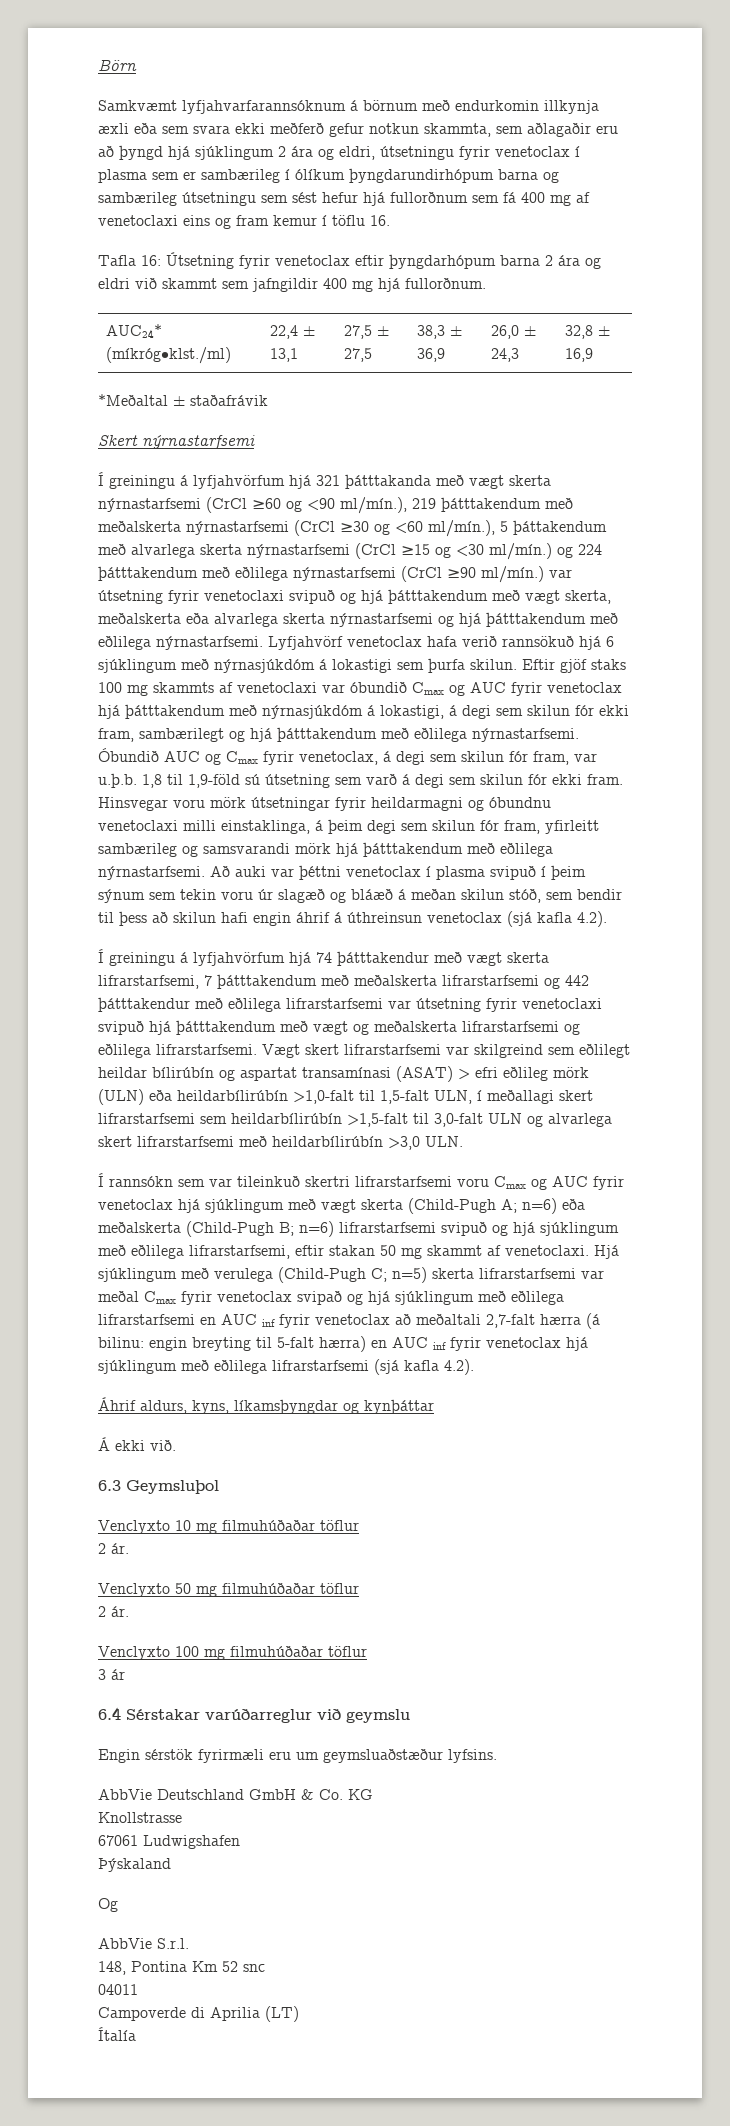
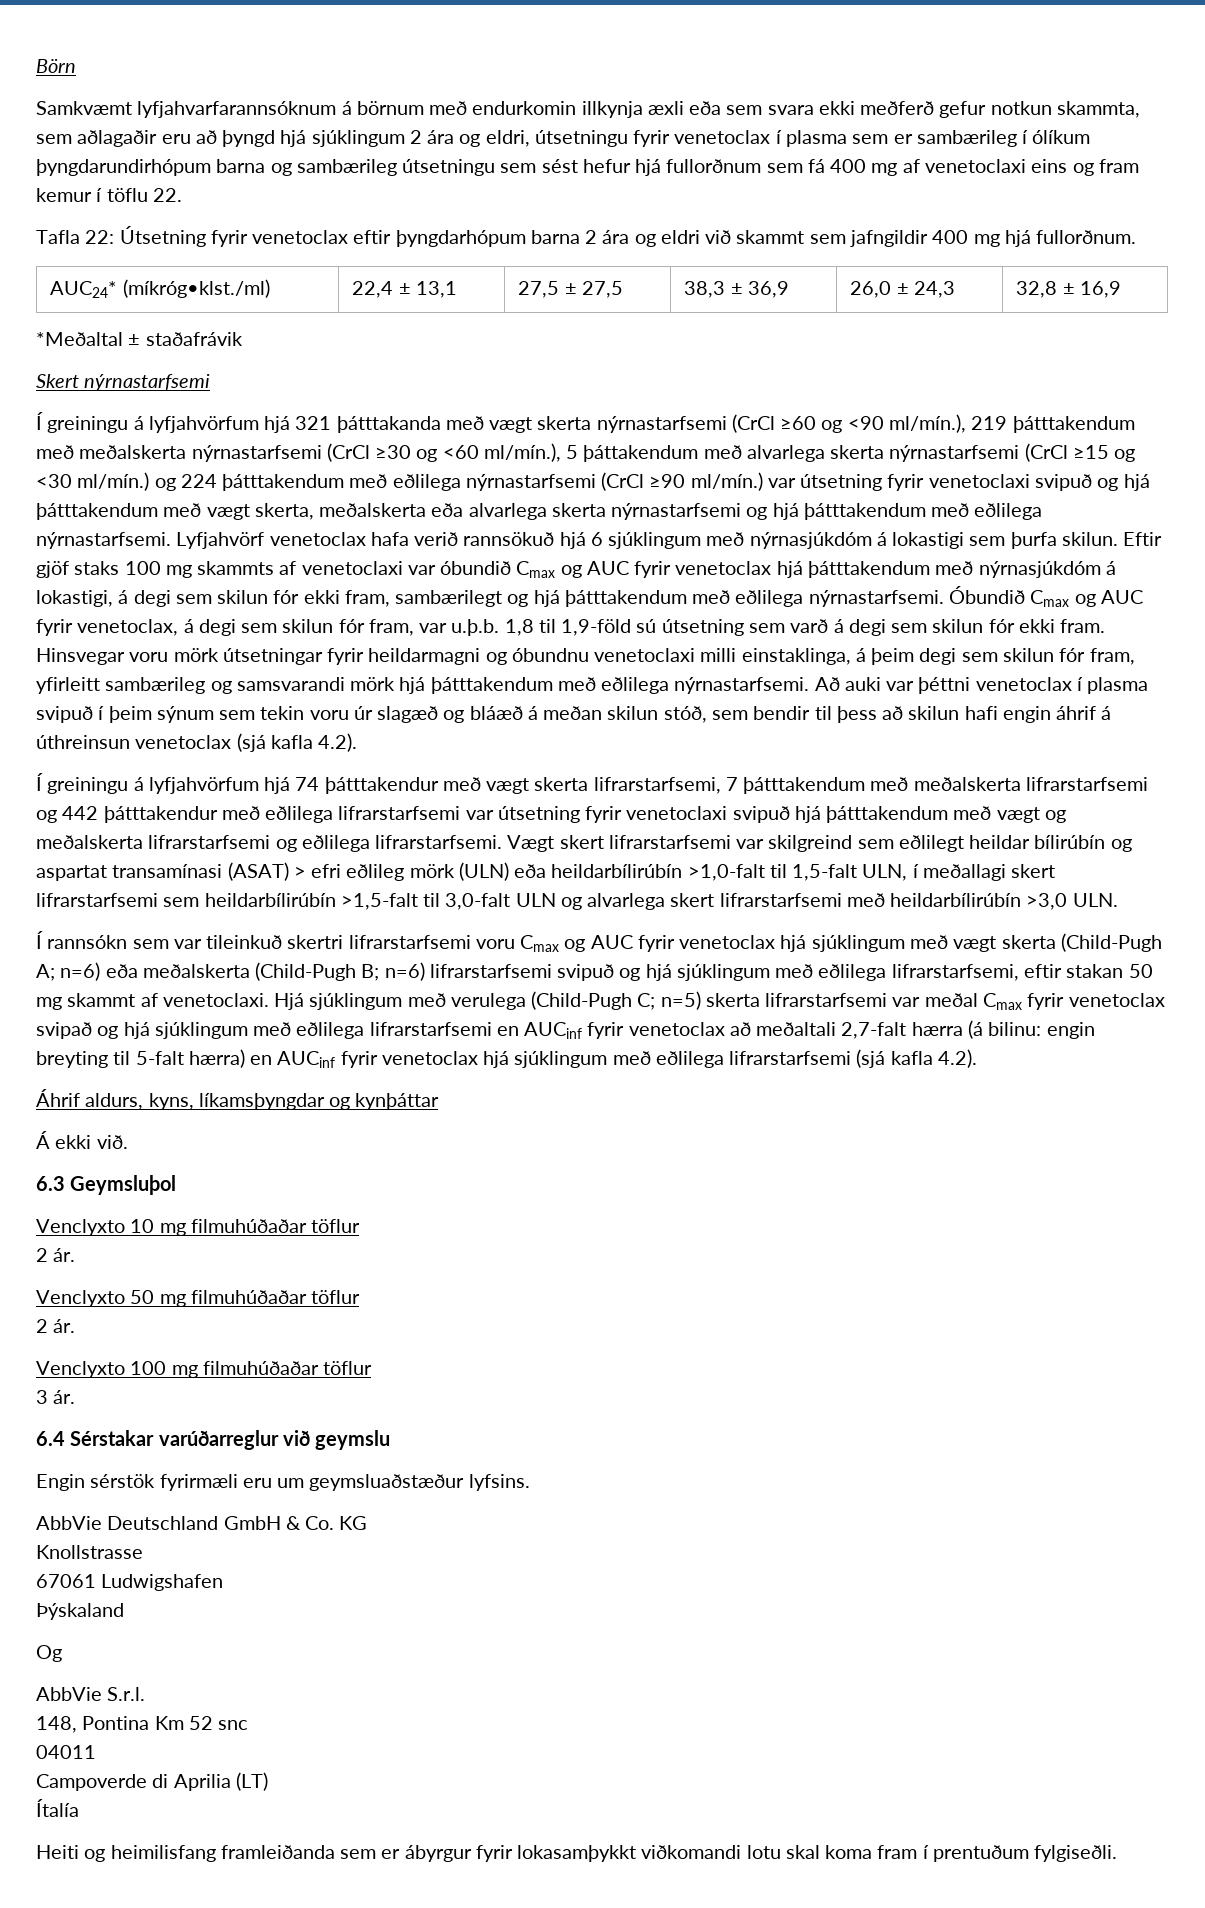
- Samkvæmt lyfjahvarfarannsóknum á börnum með endurkomin illkynja æxli eða sem svara ekki meðferð gefur notkun skammta, sem aðlagaðir eru að þyngd hjá sjúklingum 2 ára og eldri, útsetningu fyrir venetoclax í plasma sem er sambærileg í ólíkum þyngdarundirhópum barna og sambærileg útsetningu sem sést hefur hjá fullorðnum sem fá 400 mg af venetoclaxi eins og fram kemur í töflu 16.
+ Samkvæmt lyfjahvarfarannsóknum á börnum með endurkomin illkynja æxli eða sem svara ekki meðferð gefur notkun skammta, sem aðlagaðir eru að þyngd hjá sjúklingum 2 ára og eldri, útsetningu fyrir venetoclax í plasma sem er sambærileg í ólíkum þyngdarundirhópum barna og sambærileg útsetningu sem sést hefur hjá fullorðnum sem fá 400 mg af venetoclaxi eins og fram kemur í töflu 22.
- Tafla 16: Útsetning fyrir venetoclax eftir þyngdarhópum barna 2 ára og eldri við skammt sem jafngildir 400 mg hjá fullorðnum.
+ Tafla 22: Útsetning fyrir venetoclax eftir þyngdarhópum barna 2 ára og eldri við skammt sem jafngildir 400 mg hjá fullorðnum.
- Óbundið AUC og Cmax fyrir venetoclax, á degi sem skilun fór fram, var u.þ.b. 1,8 til 1,9-föld sú útsetning sem varð á degi sem skilun fór ekki fram.
+ Óbundið Cmax og AUC fyrir venetoclax, á degi sem skilun fór fram, var u.þ.b. 1,8 til 1,9-föld sú útsetning sem varð á degi sem skilun fór ekki fram.
- Hjá sjúklingum með verulega (Child-Pugh C; n=5) skerta lifrarstarfsemi var meðal Cmax fyrir venetoclax svipað og hjá sjúklingum með eðlilega lifrarstarfsemi en AUC inf fyrir venetoclax að meðaltali 2,7-falt hærra (á bilinu: engin breyting til 5-falt hærra) en AUC inf fyrir venetoclax hjá sjúklingum með eðlilega lifrarstarfsemi (sjá kafla 4.2).
+ Hjá sjúklingum með verulega (Child-Pugh C; n=5) skerta lifrarstarfsemi var meðal Cmax fyrir venetoclax svipað og hjá sjúklingum með eðlilega lifrarstarfsemi en AUCinf fyrir venetoclax að meðaltali 2,7-falt hærra (á bilinu: engin breyting til 5-falt hærra) en AUCinf fyrir venetoclax hjá sjúklingum með eðlilega lifrarstarfsemi (sjá kafla 4.2).
- 3 ár
+ 3 ár.
+ Heiti og heimilisfang framleiðanda sem er ábyrgur fyrir lokasamþykkt viðkomandi lotu skal koma fram í prentuðum fylgiseðli.

